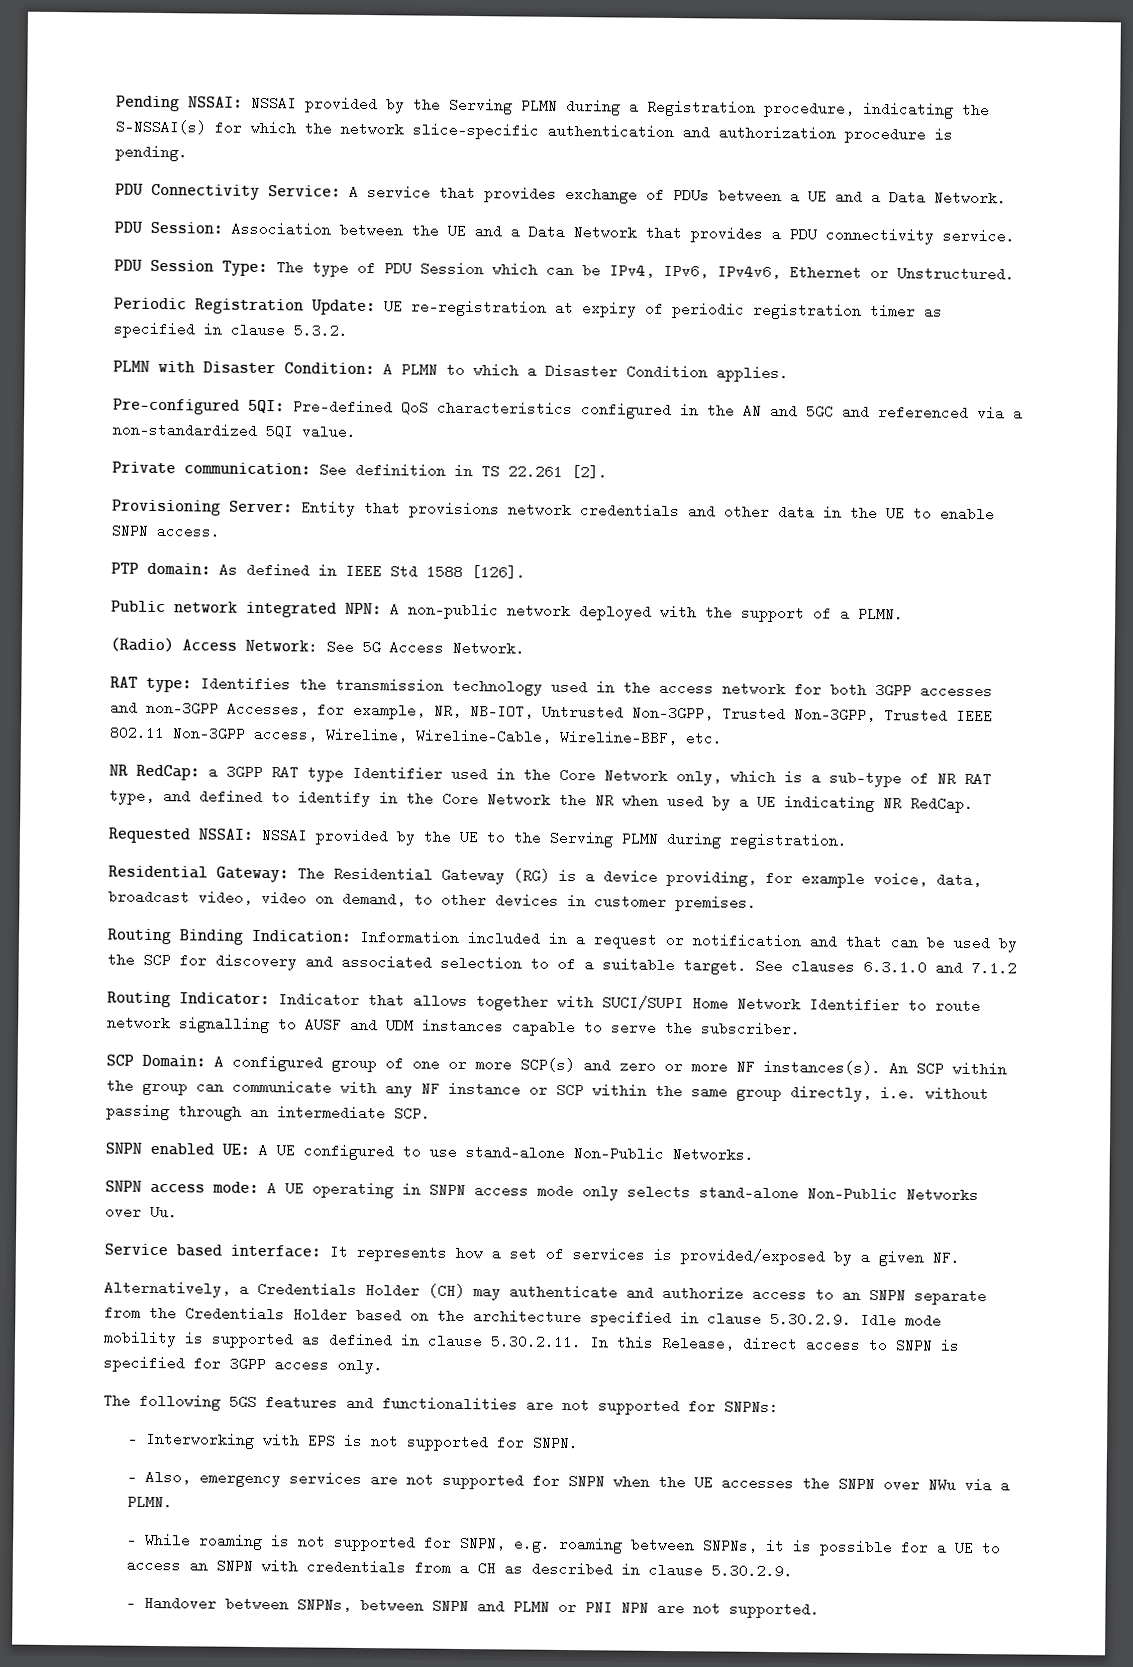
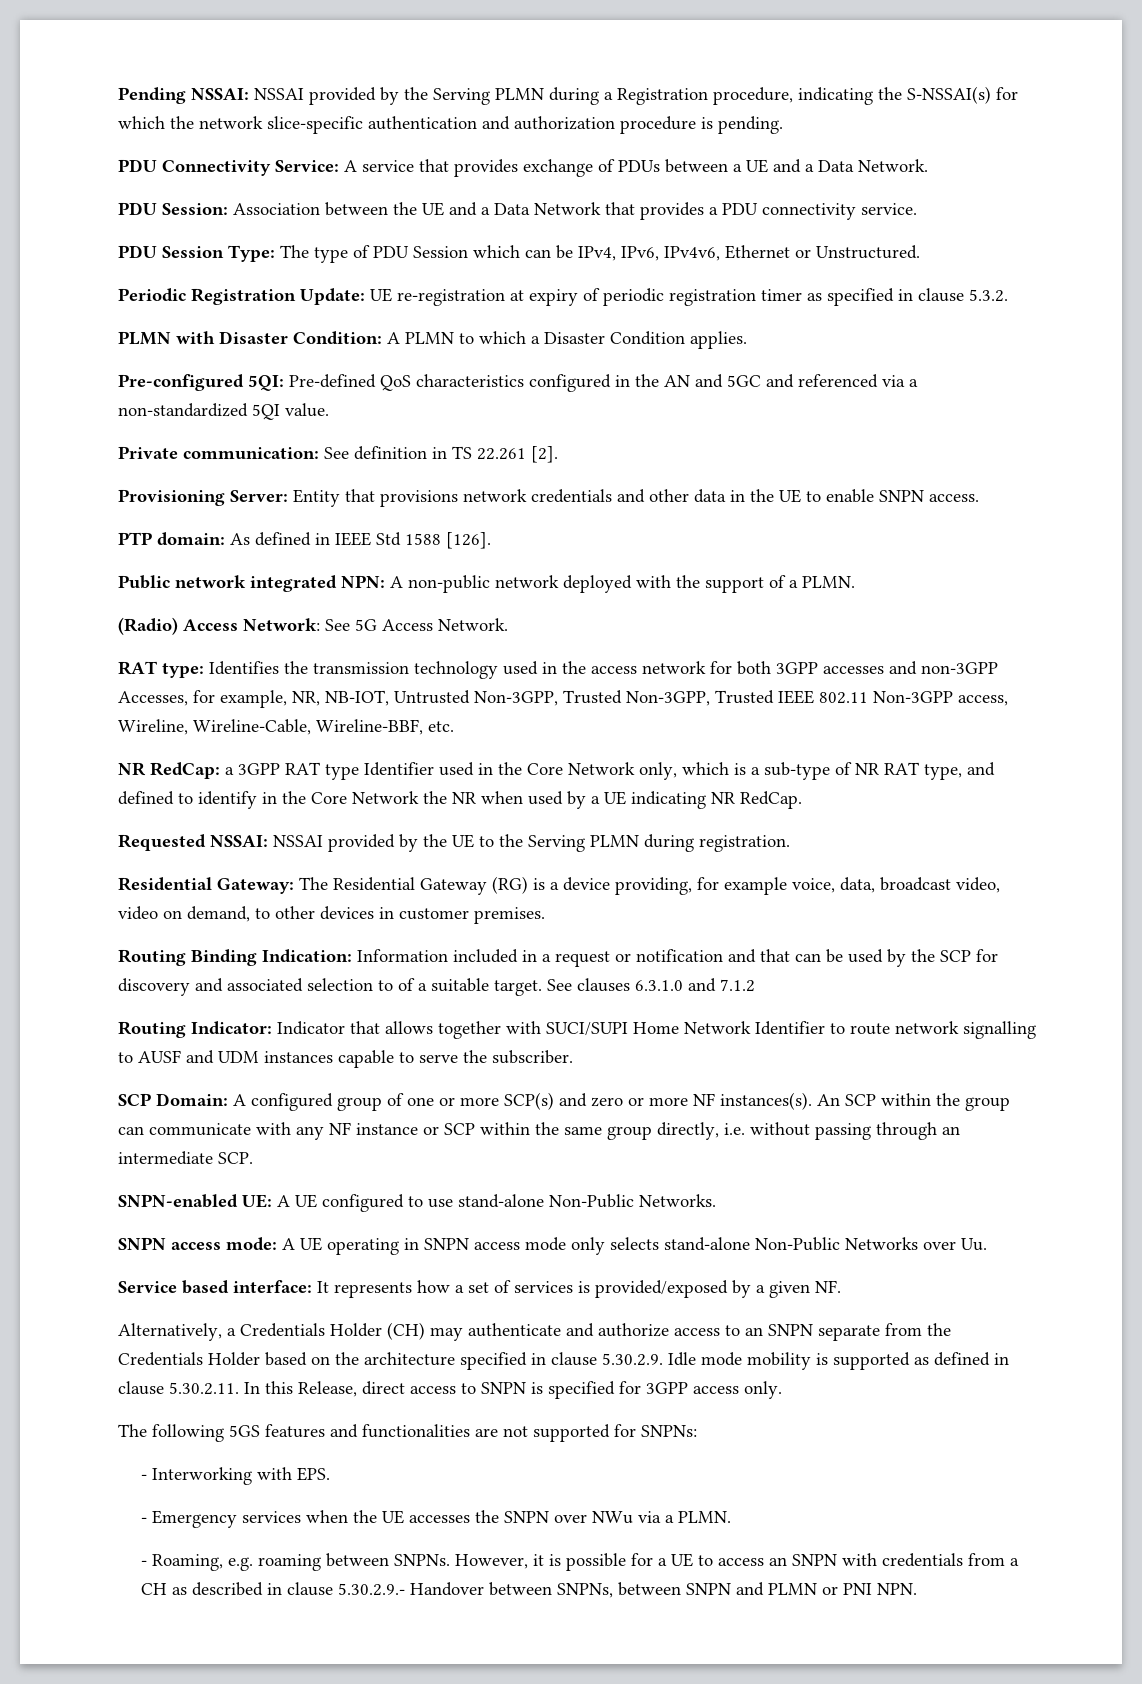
- SNPN enabled UE: A UE configured to use stand-alone Non-Public Networks.
+ SNPN-enabled UE: A UE configured to use stand-alone Non-Public Networks.
- - Interworking with EPS is not supported for SNPN.
- - Also, emergency services are not supported for SNPN when the UE accesses the SNPN over NWu via a PLMN.
+ - Interworking with EPS.
+ - Emergency services when the UE accesses the SNPN over NWu via a PLMN.
- - While roaming is not supported for SNPN, e.g. roaming between SNPNs, it is possible for a UE to access an SNPN with credentials from a CH as described in clause 5.30.2.9.
- - Handover between SNPNs, between SNPN and PLMN or PNI NPN are not supported.
+ - Roaming, e.g. roaming between SNPNs. However, it is possible for a UE to access an SNPN with credentials from a CH as described in clause 5.30.2.9.- Handover between SNPNs, between SNPN and PLMN or PNI NPN.

